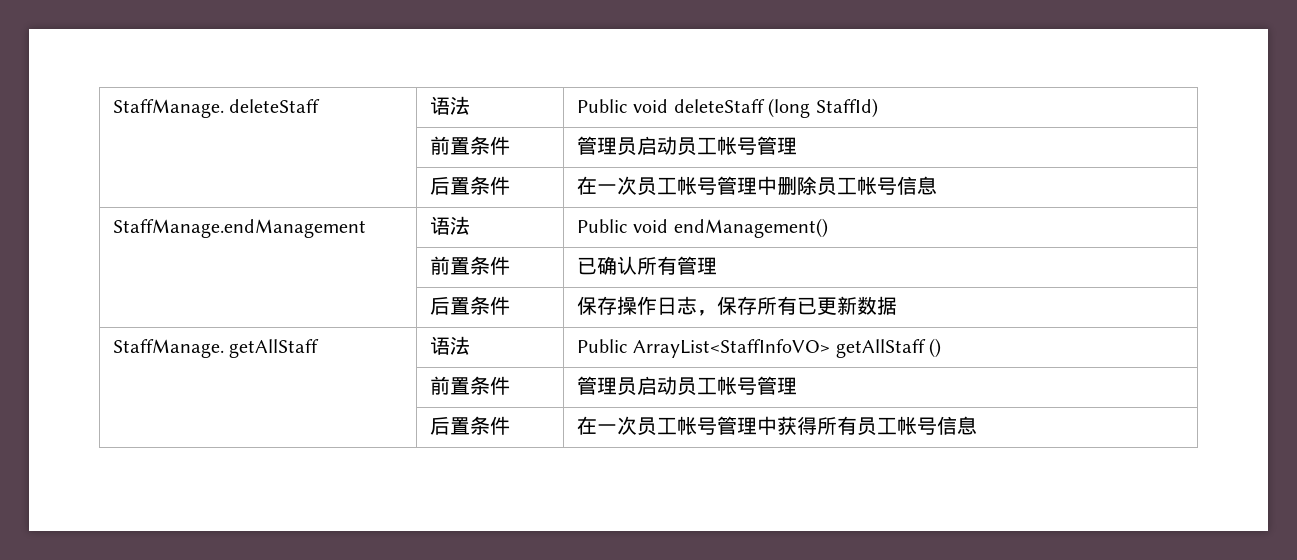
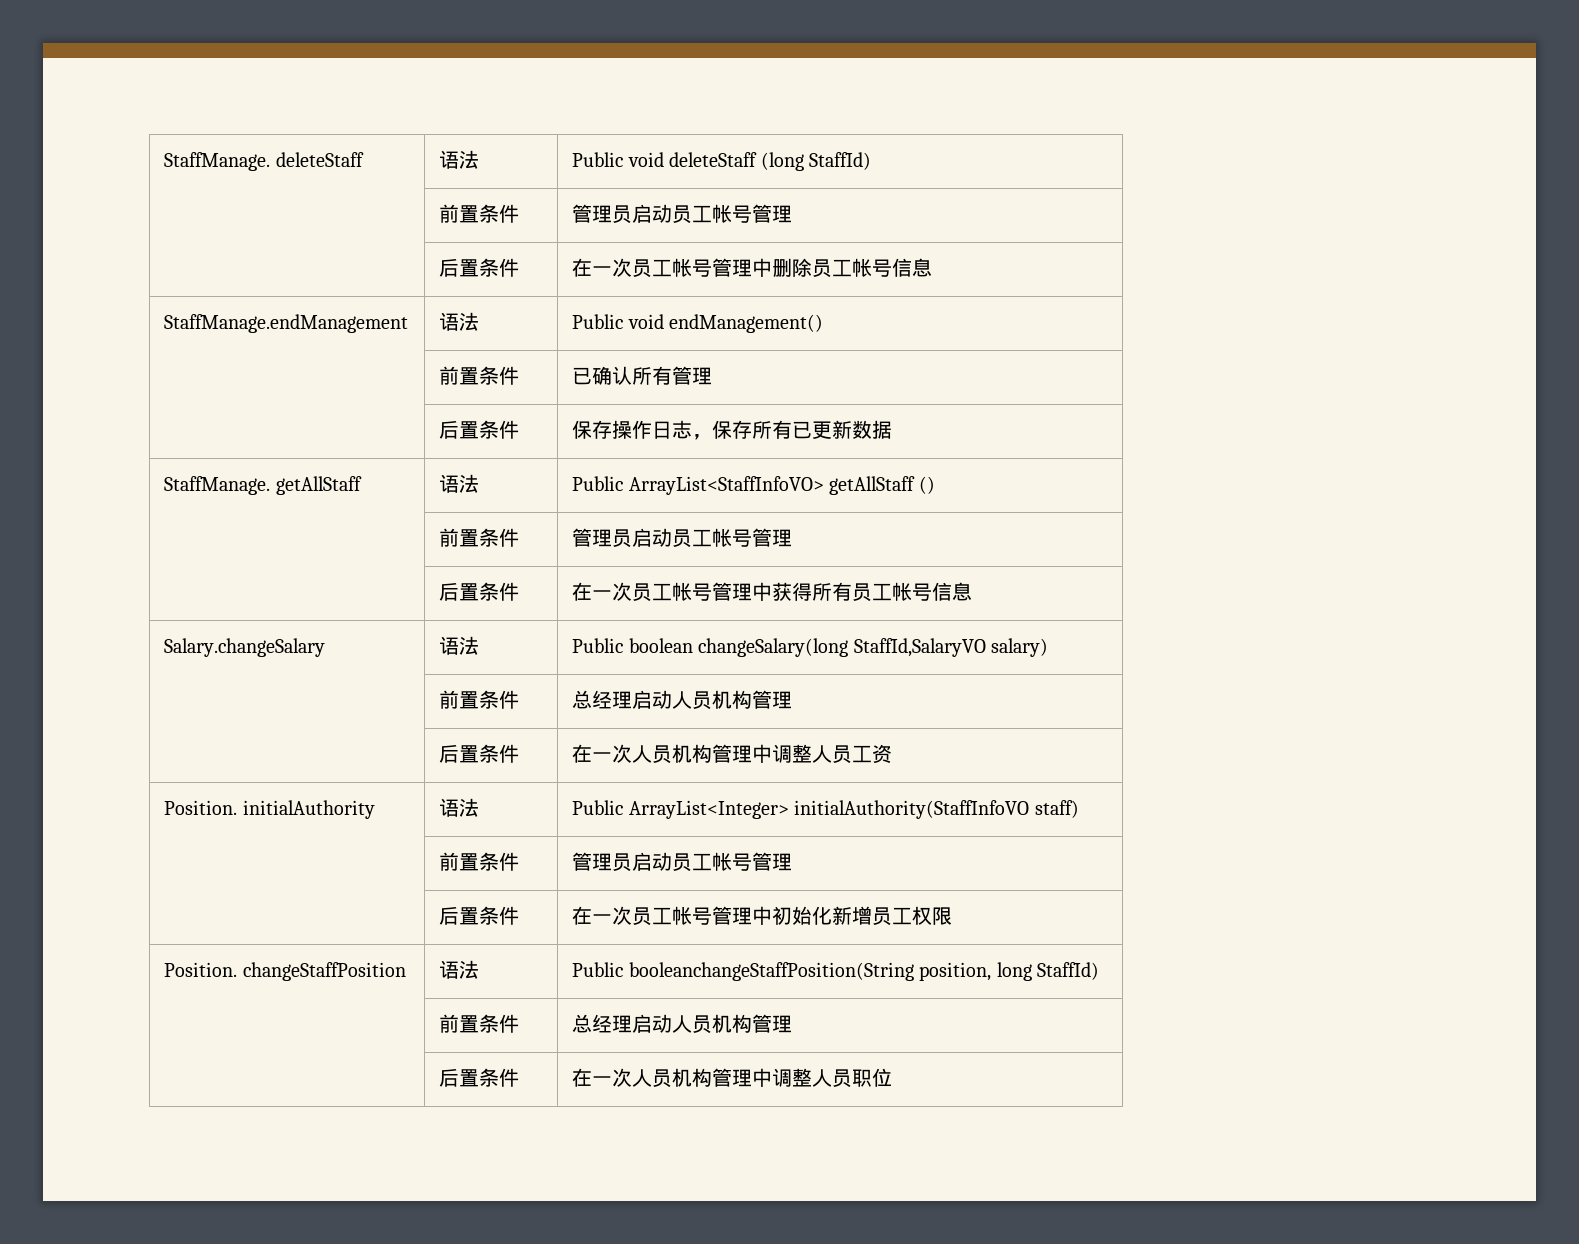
+ Salary.changeSalary | 语法 | Public boolean changeSalary(long StaffId,SalaryVO salary)
+ | 前置条件 | 总经理启动人员机构管理
+ | 后置条件 | 在一次人员机构管理中调整人员工资
+ Position. initialAuthority | 语法 | Public ArrayList<Integer> initialAuthority(StaffInfoVO staff)
+ | 前置条件 | 管理员启动员工帐号管理
+ | 后置条件 | 在一次员工帐号管理中初始化新增员工权限
+ Position. changeStaffPosition | 语法 | Public booleanchangeStaffPosition(String position, long StaffId)
+ | 前置条件 | 总经理启动人员机构管理
+ | 后置条件 | 在一次人员机构管理中调整人员职位

